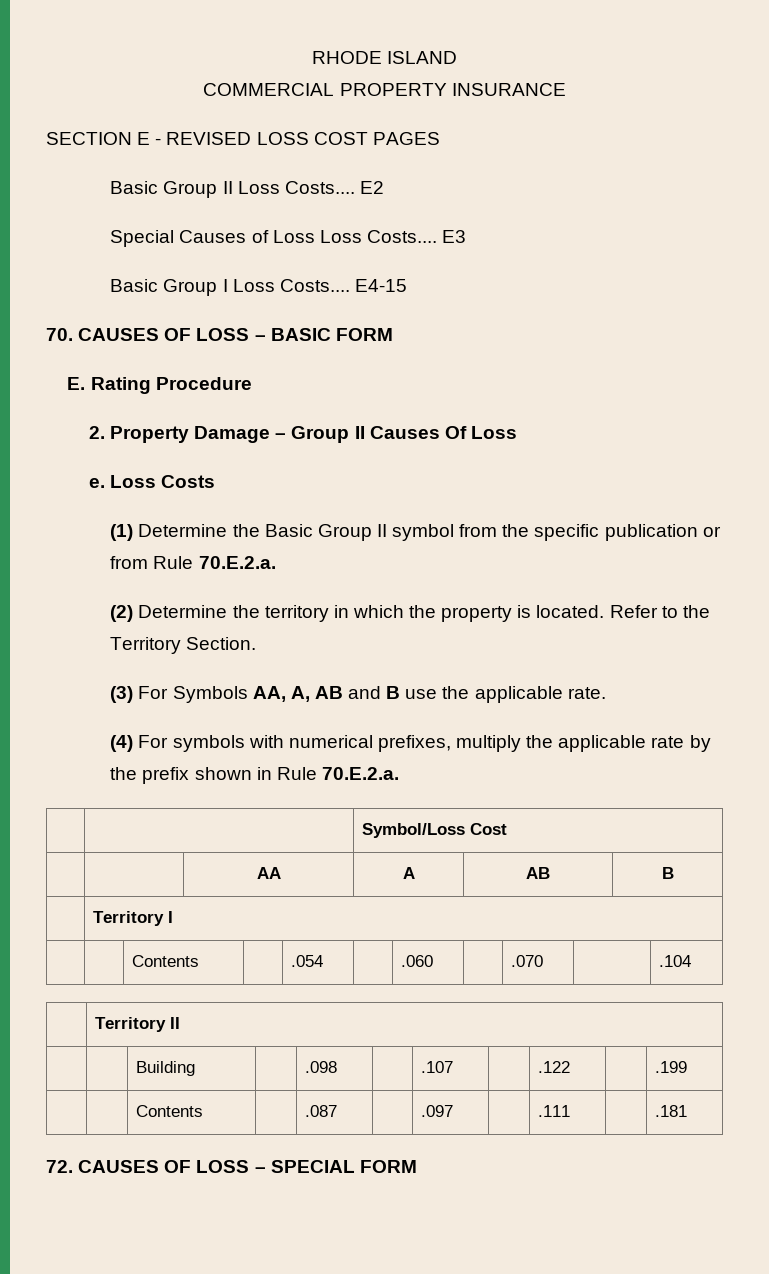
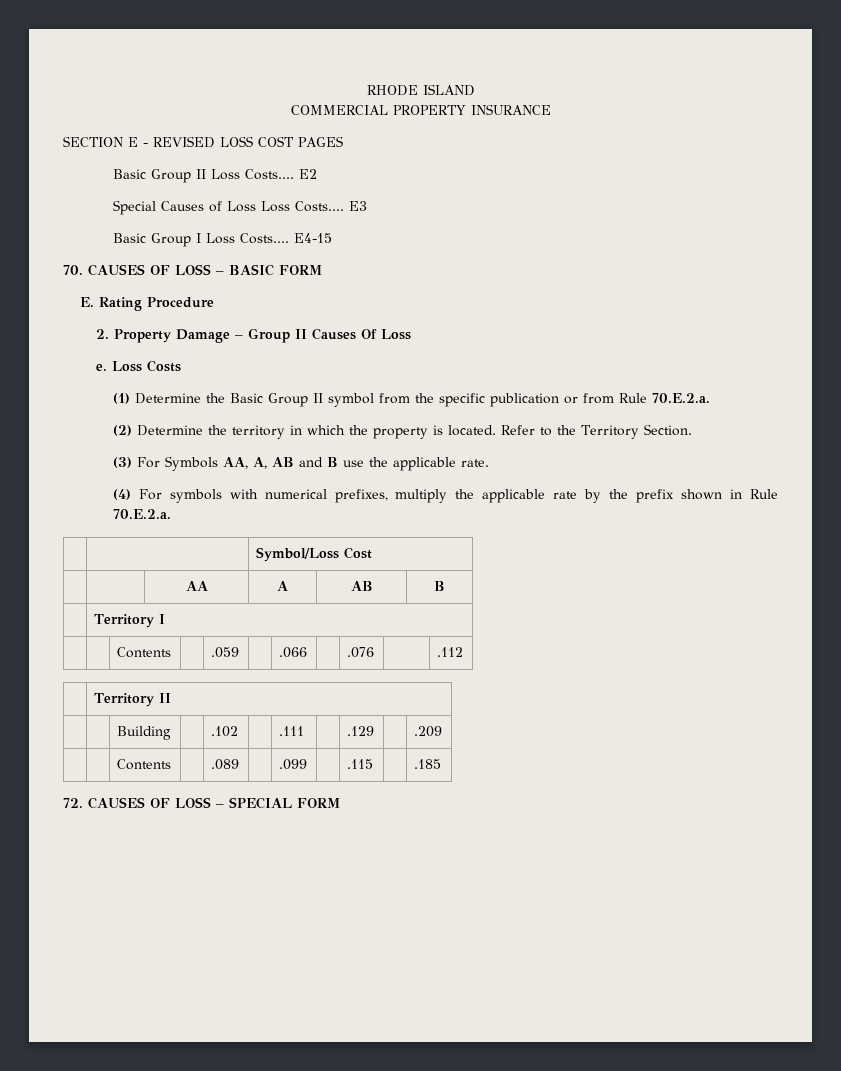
- | | Contents | | .054 | | .060 | | .070 | | .104
+ | | Contents | | .059 | | .066 | | .076 | | .112
- | | Building | | .098 | | .107 | | .122 | | .199
- | | Contents | | .087 | | .097 | | .111 | | .181
+ | | Building | | .102 | | .111 | | .129 | | .209
+ | | Contents | | .089 | | .099 | | .115 | | .185

